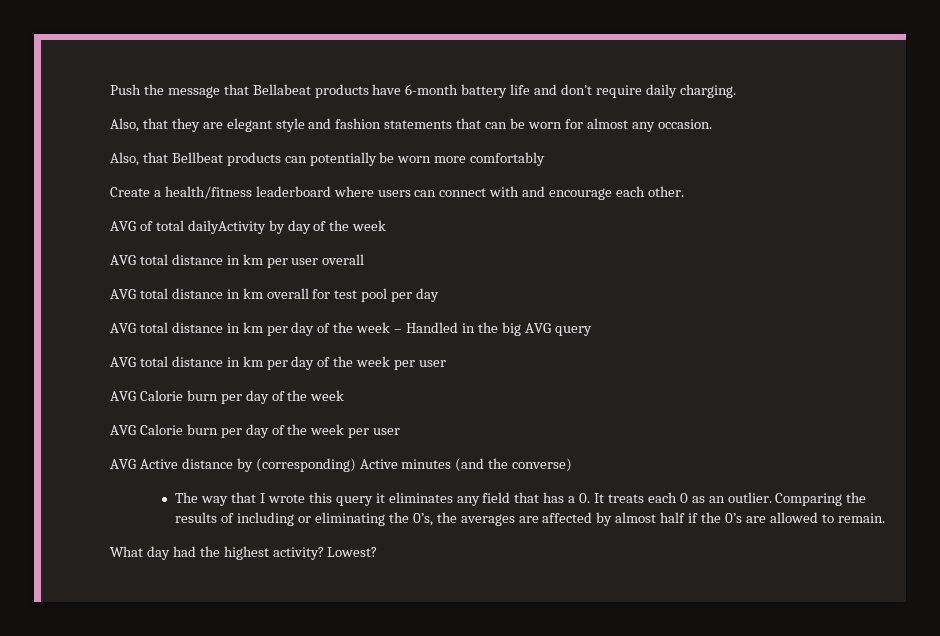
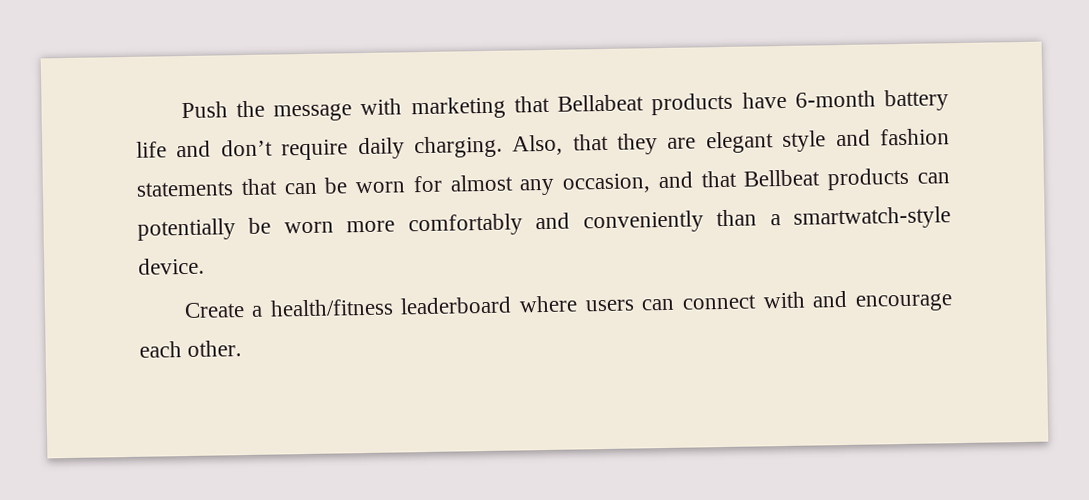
- Push the message that Bellabeat products have 6-month battery life and don’t require daily charging.
- Also, that they are elegant style and fashion statements that can be worn for almost any occasion.
- Also, that Bellbeat products can potentially be worn more comfortably
+ Push the message with marketing that Bellabeat products have 6-month battery life and don’t require daily charging. Also, that they are elegant style and fashion statements that can be worn for almost any occasion, and that Bellbeat products can potentially be worn more comfortably and conveniently than a smartwatch-style device.
- AVG of total dailyActivity by day of the week
- AVG total distance in km per user overall
- AVG total distance in km overall for test pool per day
- AVG total distance in km per day of the week – Handled in the big AVG query
- AVG total distance in km per day of the week per user
- AVG Calorie burn per day of the week
- AVG Calorie burn per day of the week per user
- AVG Active distance by (corresponding) Active minutes (and the converse)
- The way that I wrote this query it eliminates any field that has a 0. It treats each 0 as an outlier. Comparing the results of including or eliminating the 0’s, the averages are affected by almost half if the 0’s are allowed to remain.
- What day had the highest activity? Lowest?

